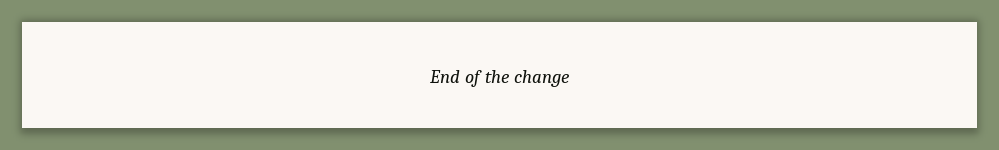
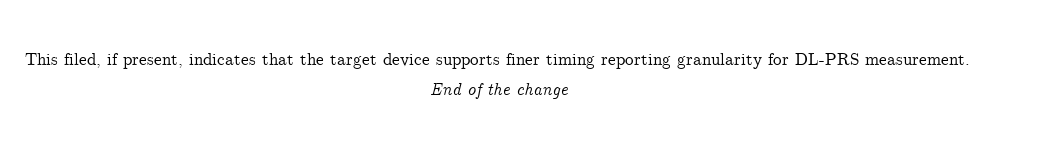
+ This filed, if present, indicates that the target device supports finer timing reporting granularity for DL-PRS measurement.

